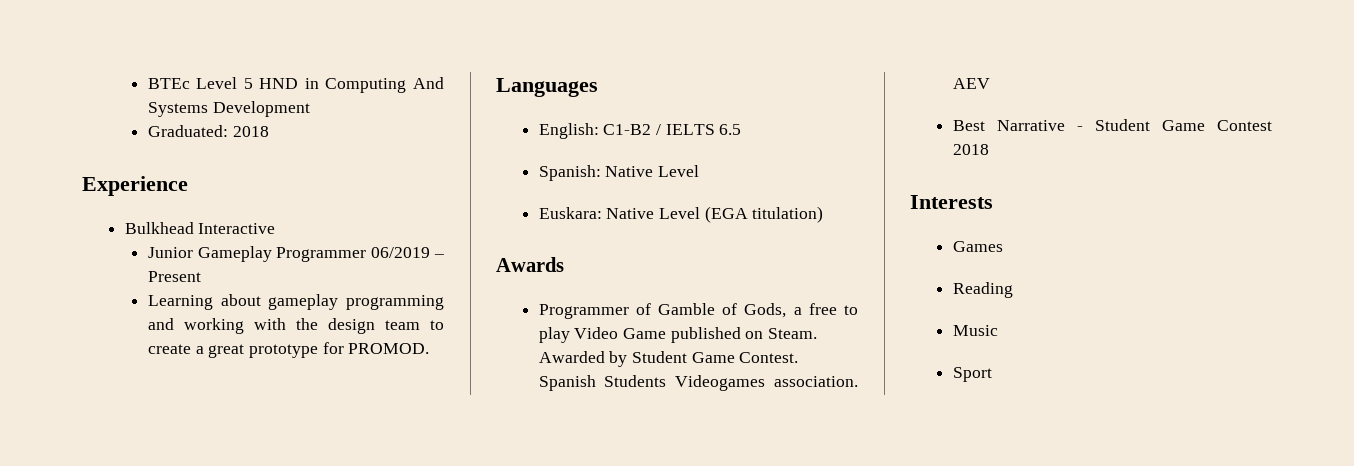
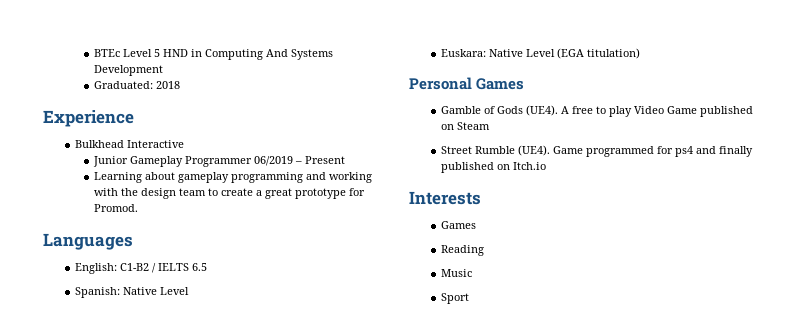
- Learning about gameplay programming and working with the design team to create a great prototype for PROMOD.
+ Learning about gameplay programming and working with the design team to create a great prototype for Promod.
- Awards
- Programmer of Gamble of Gods, a free to play Video Game published on Steam. Awarded by Student Game Contest. Spanish Students Videogames association. AEV
- Best Narrative - Student Game Contest 2018
+ Personal Games
+ Gamble of Gods (UE4). A free to play Video Game published on Steam
+ Street Rumble (UE4). Game programmed for ps4 and finally published on Itch.io

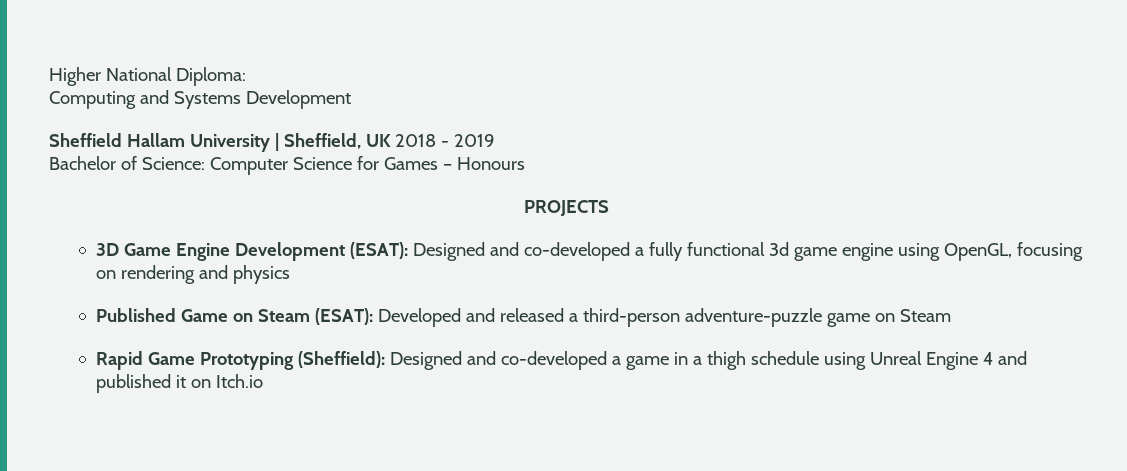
- BTEc Level 5 HND in Computing And Systems Development
- Graduated: 2018
- Experience
- Bulkhead Interactive
- Junior Gameplay Programmer 06/2019 – Present
- Learning about gameplay programming and working with the design team to create a great prototype for Promod.
- Languages
- English: C1-B2 / IELTS 6.5
- Spanish: Native Level
- Euskara: Native Level (EGA titulation)
- Personal Games
- Gamble of Gods (UE4). A free to play Video Game published on Steam
- Street Rumble (UE4). Game programmed for ps4 and finally published on Itch.io
- Interests
- Games
- Reading
- Music
- Sport
+ Higher National Diploma:
+ Computing and Systems Development
+ Sheffield Hallam University | Sheffield, UK 2018 - 2019
+ Bachelor of Science: Computer Science for Games – Honours
+ PROJECTS
+ 3D Game Engine Development (ESAT): Designed and co-developed a fully functional 3d game engine using OpenGL, focusing on rendering and physics
+ Published Game on Steam (ESAT): Developed and released a third-person adventure-puzzle game on Steam
+ Rapid Game Prototyping (Sheffield): Designed and co-developed a game in a thigh schedule using Unreal Engine 4 and published it on Itch.io

